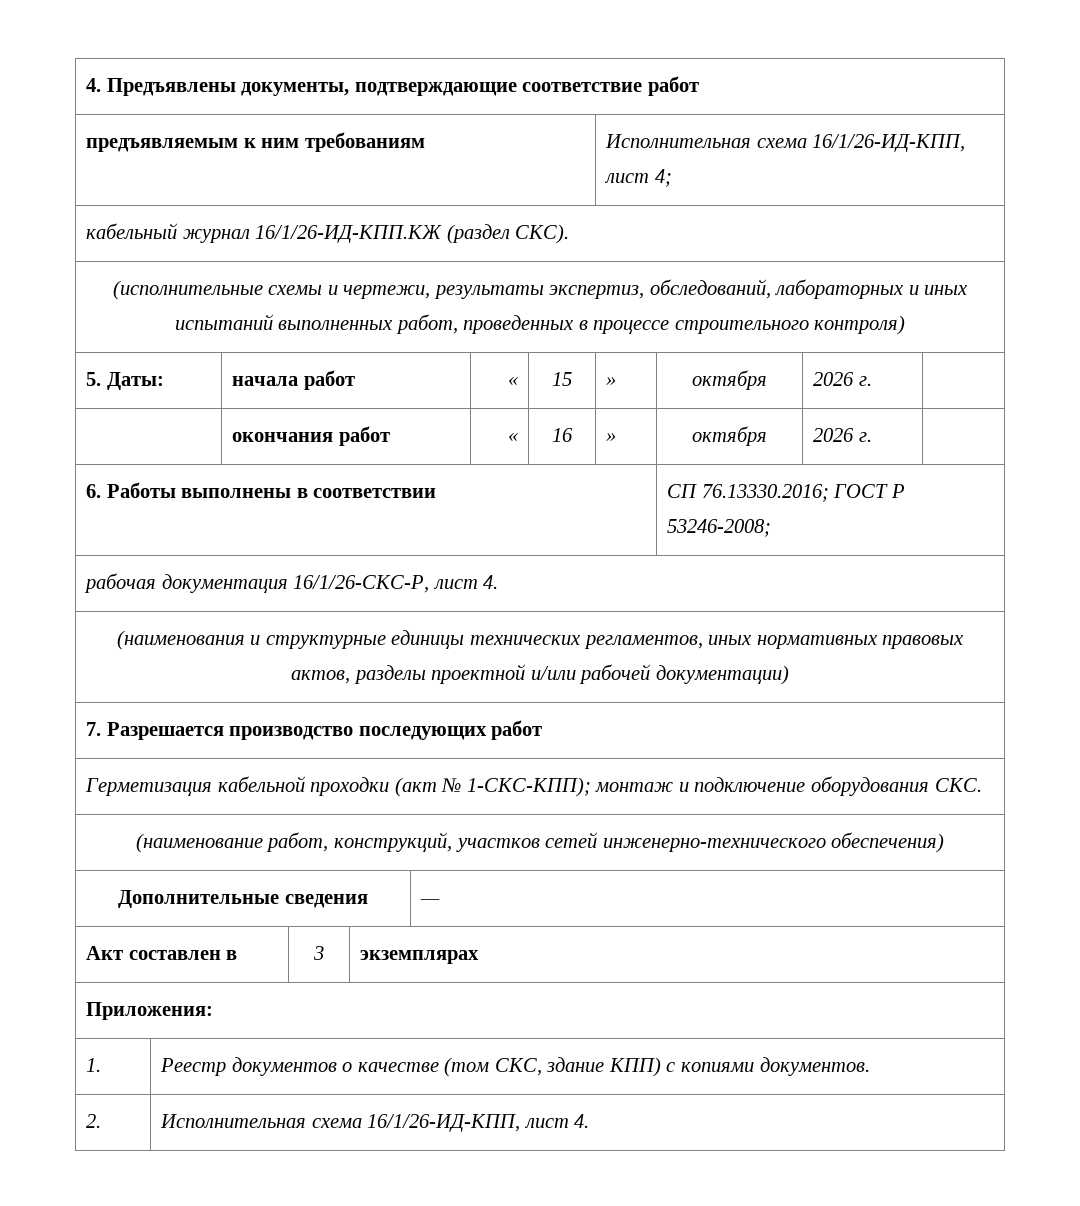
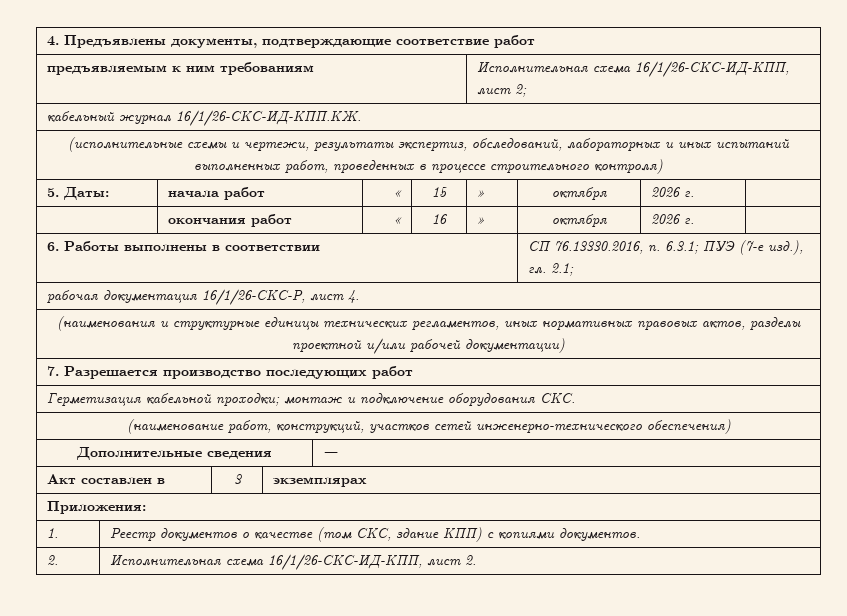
- предъявляемым к ним требованиям | Исполнительная схема 16/1/26-ИД-КПП, лист 4;
+ предъявляемым к ним требованиям | Исполнительная схема 16/1/26-СКС-ИД-КПП, лист 2;
- кабельный журнал 16/1/26-ИД-КПП.КЖ (раздел СКС).
+ кабельный журнал 16/1/26-СКС-ИД-КПП.КЖ.
- 6. Работы выполнены в соответствии | СП 76.13330.2016; ГОСТ Р 53246-2008;
+ 6. Работы выполнены в соответствии | СП 76.13330.2016, п. 6.3.1; ПУЭ (7-е изд.), гл. 2.1;
- Герметизация кабельной проходки (акт № 1-СКС-КПП); монтаж и подключение оборудования СКС.
+ Герметизация кабельной проходки; монтаж и подключение оборудования СКС.
- 2. | Исполнительная схема 16/1/26-ИД-КПП, лист 4.
+ 2. | Исполнительная схема 16/1/26-СКС-ИД-КПП, лист 2.

